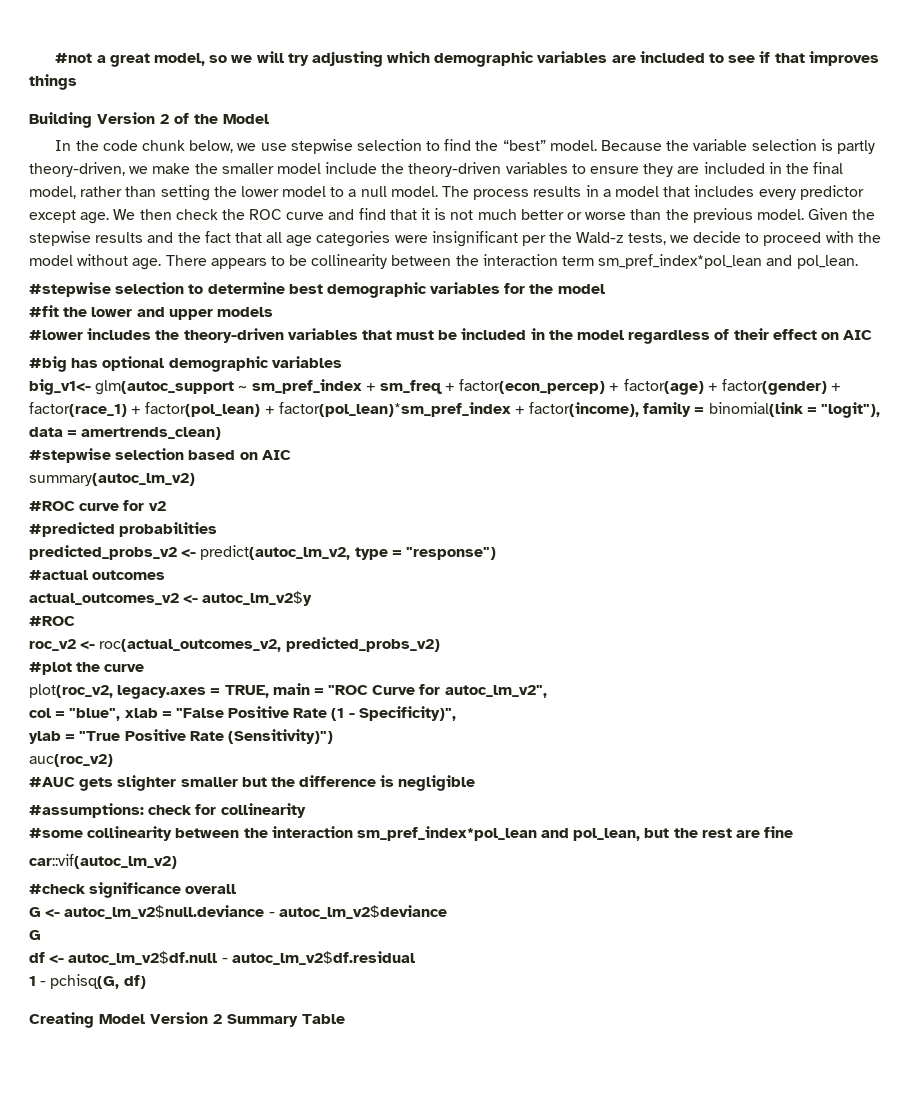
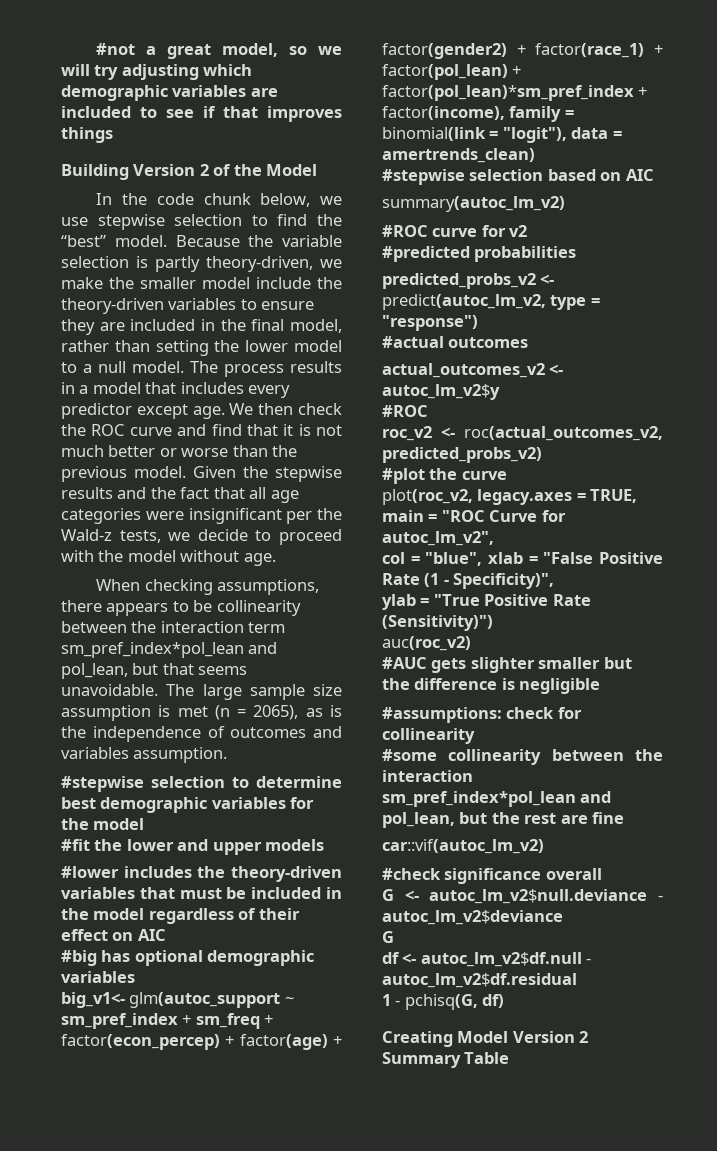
- Given the stepwise results and the fact that all age categories were insignificant per the Wald-z tests, we decide to proceed with the model without age. There appears to be collinearity between the interaction term sm_pref_index*pol_lean and pol_lean.
+ Given the stepwise results and the fact that all age categories were insignificant per the Wald-z tests, we decide to proceed with the model without age.
+ When checking assumptions, there appears to be collinearity between the interaction term sm_pref_index*pol_lean and pol_lean, but that seems unavoidable. The large sample size assumption is met (n = 2065), as is the independence of outcomes and variables assumption.
- big_v1<- glm(autoc_support ~ sm_pref_index + sm_freq + factor(econ_percep) + factor(age) + factor(gender) + factor(race_1) + factor(pol_lean) + factor(pol_lean)*sm_pref_index + factor(income), family = binomial(link = "logit"), data = amertrends_clean)
+ big_v1<- glm(autoc_support ~ sm_pref_index + sm_freq + factor(econ_percep) + factor(age) + factor(gender2) + factor(race_1) + factor(pol_lean) + factor(pol_lean)*sm_pref_index + factor(income), family = binomial(link = "logit"), data = amertrends_clean)

